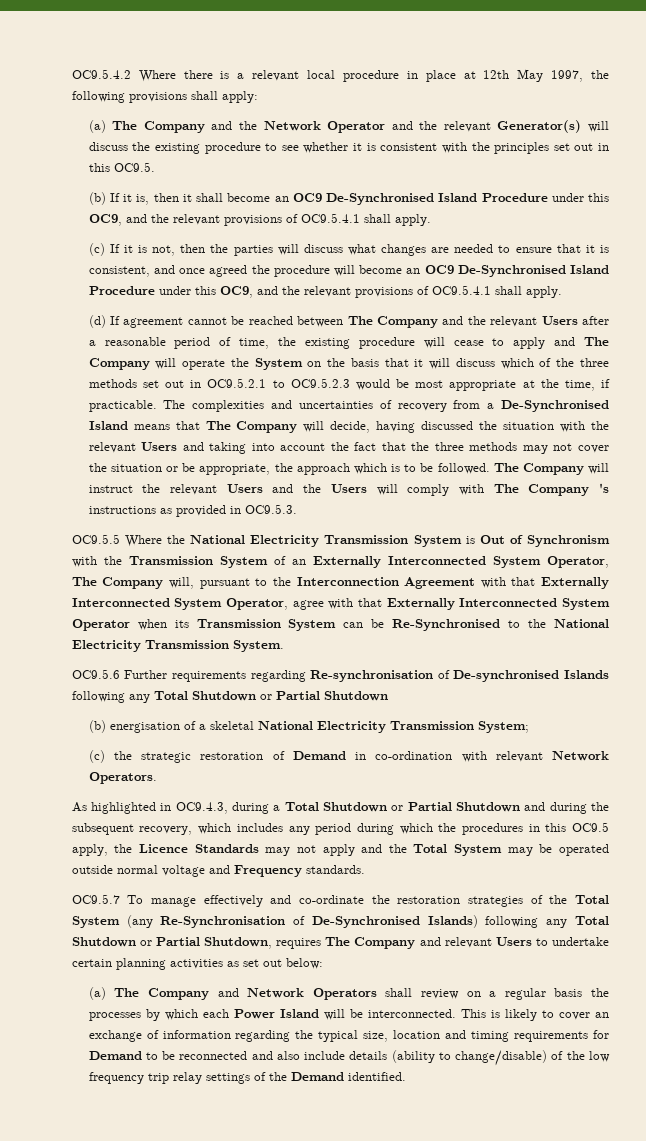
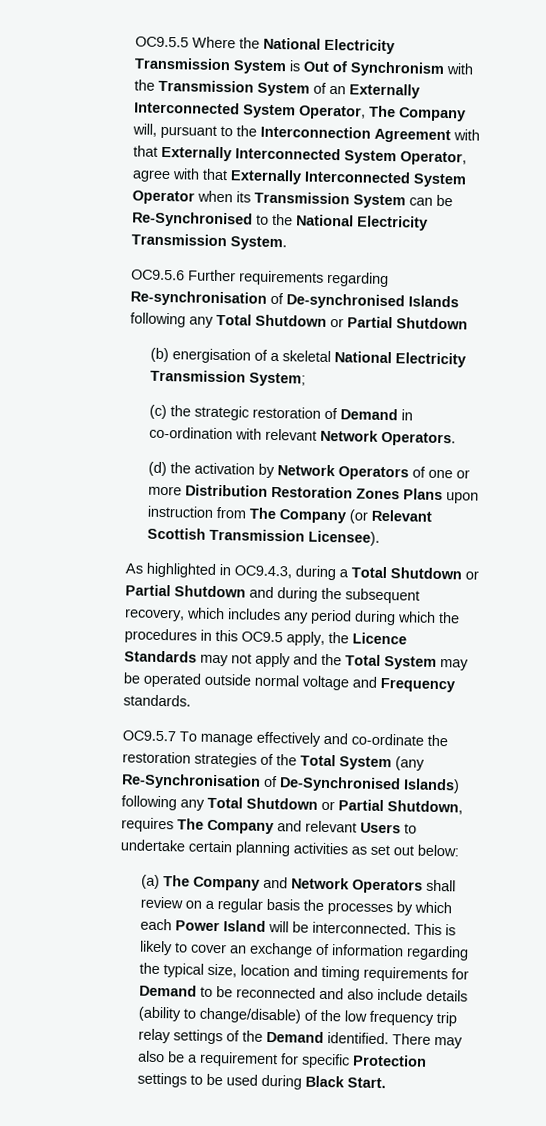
- OC9.5.4.2 Where there is a relevant local procedure in place at 12th May 1997, the following provisions shall apply:
- (a) The Company and the Network Operator and the relevant Generator(s) will discuss the existing procedure to see whether it is consistent with the principles set out in this OC9.5.
- (b) If it is, then it shall become an OC9 De-Synchronised Island Procedure under this OC9, and the relevant provisions of OC9.5.4.1 shall apply.
- (c) If it is not, then the parties will discuss what changes are needed to ensure that it is consistent, and once agreed the procedure will become an OC9 De-Synchronised Island Procedure under this OC9, and the relevant provisions of OC9.5.4.1 shall apply.
- (d) If agreement cannot be reached between The Company and the relevant Users after a reasonable period of time, the existing procedure will cease to apply and The Company will operate the System on the basis that it will discuss which of the three methods set out in OC9.5.2.1 to OC9.5.2.3 would be most appropriate at the time, if practicable. The complexities and uncertainties of recovery from a De-Synchronised Island means that The Company will decide, having discussed the situation with the relevant Users and taking into account the fact that the three methods may not cover the situation or be appropriate, the approach which is to be followed. The Company will instruct the relevant Users and the Users will comply with The Company 's instructions as provided in OC9.5.3.
+ (d) the activation by Network Operators of one or more Distribution Restoration Zones Plans upon instruction from The Company (or Relevant Scottish Transmission Licensee).
+ There may also be a requirement for specific Protection settings to be used during Black Start.

